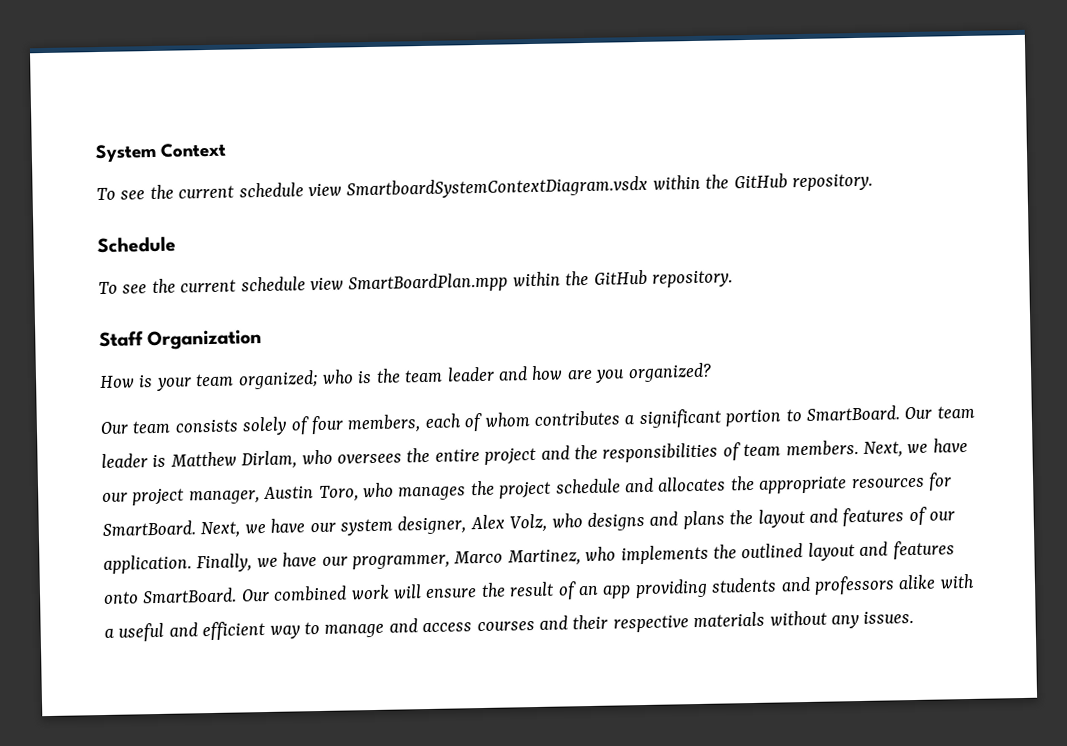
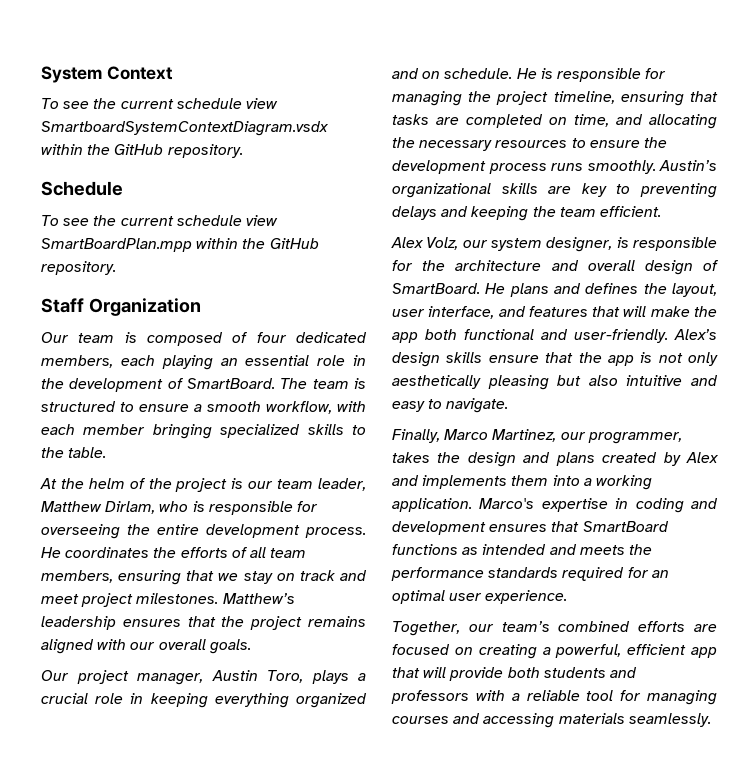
- How is your team organized; who is the team leader and how are you organized?
- Our team consists solely of four members, each of whom contributes a significant portion to SmartBoard. Our team leader is Matthew Dirlam, who oversees the entire project and the responsibilities of team members. Next, we have our project manager, Austin Toro, who manages the project schedule and allocates the appropriate resources for SmartBoard. Next, we have our system designer, Alex Volz, who designs and plans the layout and features of our application. Finally, we have our programmer, Marco Martinez, who implements the outlined layout and features onto SmartBoard. Our combined work will ensure the result of an app providing students and professors alike with a useful and efficient way to manage and access courses and their respective materials without any issues.
+ Our team is composed of four dedicated members, each playing an essential role in the development of SmartBoard. The team is structured to ensure a smooth workflow, with each member bringing specialized skills to the table.
+ At the helm of the project is our team leader, Matthew Dirlam, who is responsible for overseeing the entire development process. He coordinates the efforts of all team members, ensuring that we stay on track and meet project milestones. Matthew’s leadership ensures that the project remains aligned with our overall goals.
+ Our project manager, Austin Toro, plays a crucial role in keeping everything organized and on schedule. He is responsible for managing the project timeline, ensuring that tasks are completed on time, and allocating the necessary resources to ensure the development process runs smoothly. Austin’s organizational skills are key to preventing delays and keeping the team efficient.
+ Alex Volz, our system designer, is responsible for the architecture and overall design of SmartBoard. He plans and defines the layout, user interface, and features that will make the app both functional and user-friendly. Alex’s design skills ensure that the app is not only aesthetically pleasing but also intuitive and easy to navigate.
+ Finally, Marco Martinez, our programmer, takes the design and plans created by Alex and implements them into a working application. Marco's expertise in coding and development ensures that SmartBoard functions as intended and meets the performance standards required for an optimal user experience.
+ Together, our team’s combined efforts are focused on creating a powerful, efficient app that will provide both students and professors with a reliable tool for managing courses and accessing materials seamlessly.

